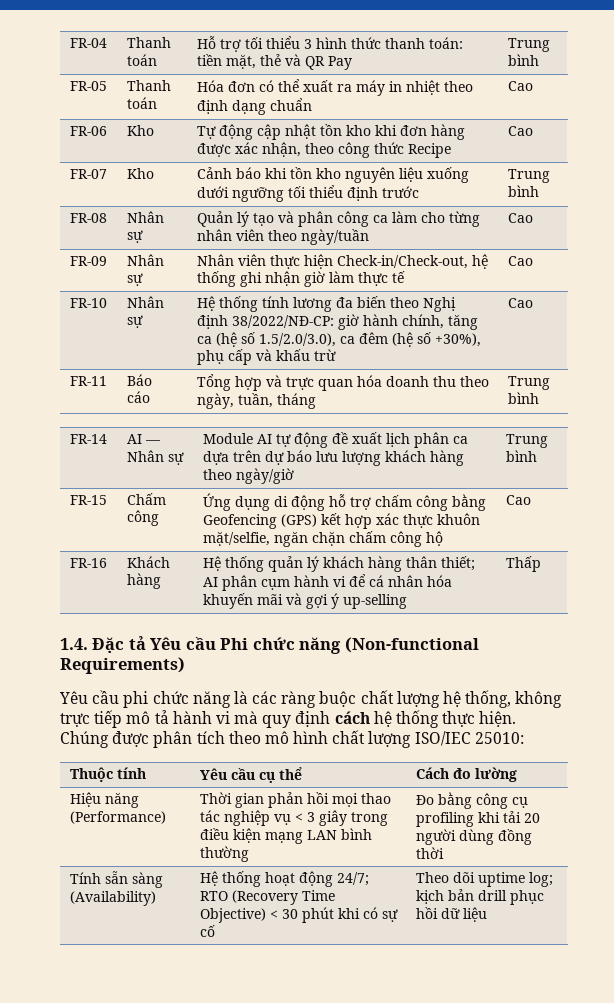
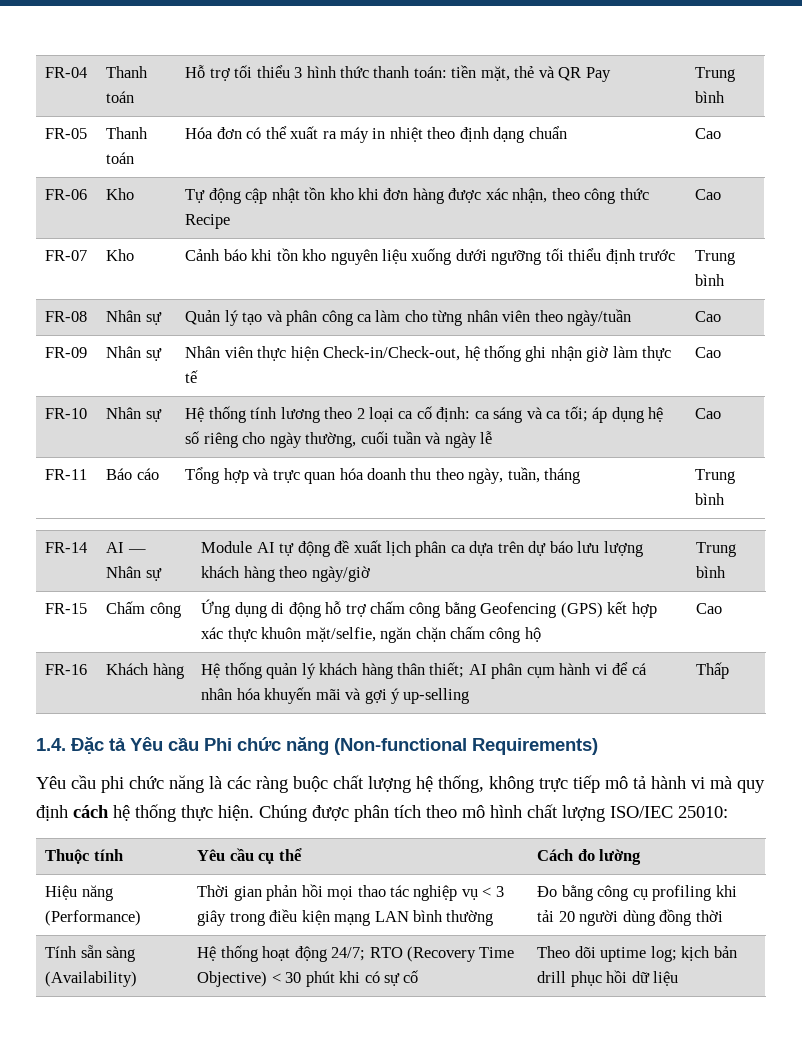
- FR-10 | Nhân sự | Hệ thống tính lương đa biến theo Nghị định 38/2022/NĐ-CP: giờ hành chính, tăng ca (hệ số 1.5/2.0/3.0), ca đêm (hệ số +30%), phụ cấp và khấu trừ | Cao
+ FR-10 | Nhân sự | Hệ thống tính lương theo 2 loại ca cố định: ca sáng và ca tối; áp dụng hệ số riêng cho ngày thường, cuối tuần và ngày lễ | Cao

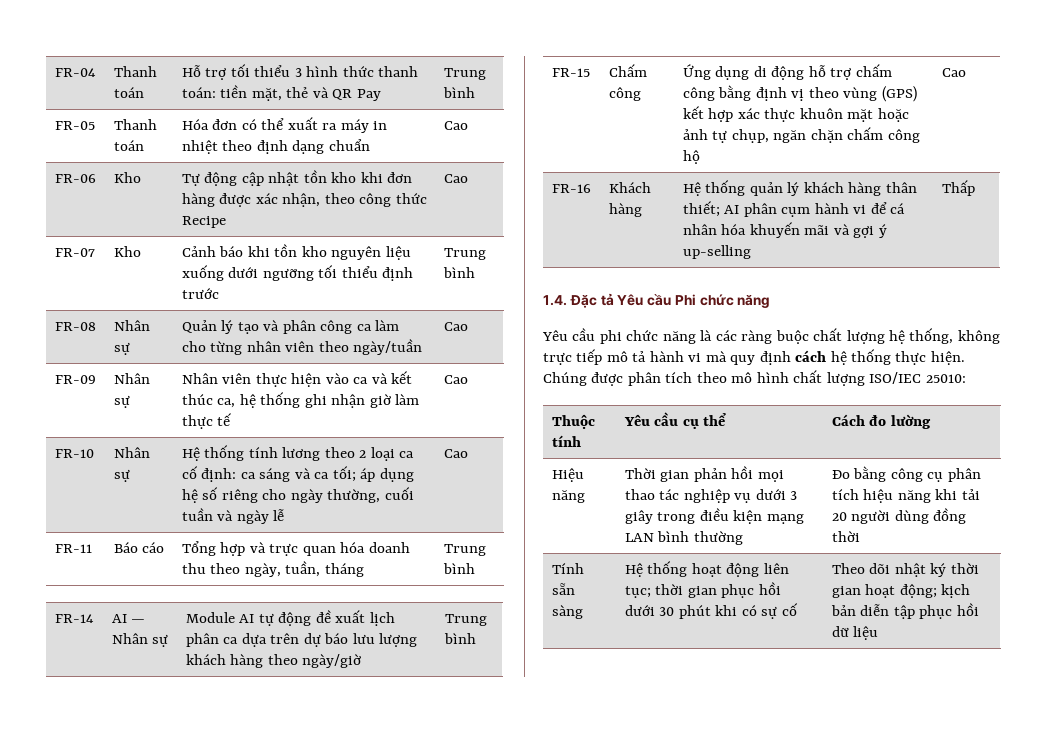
- FR-09 | Nhân sự | Nhân viên thực hiện Check-in/Check-out, hệ thống ghi nhận giờ làm thực tế | Cao
+ FR-09 | Nhân sự | Nhân viên thực hiện vào ca và kết thúc ca, hệ thống ghi nhận giờ làm thực tế | Cao
- FR-15 | Chấm công | Ứng dụng di động hỗ trợ chấm công bằng Geofencing (GPS) kết hợp xác thực khuôn mặt/selfie, ngăn chặn chấm công hộ | Cao
+ FR-15 | Chấm công | Ứng dụng di động hỗ trợ chấm công bằng định vị theo vùng (GPS) kết hợp xác thực khuôn mặt hoặc ảnh tự chụp, ngăn chặn chấm công hộ | Cao
- 1.4. Đặc tả Yêu cầu Phi chức năng (Non-functional Requirements)
+ 1.4. Đặc tả Yêu cầu Phi chức năng
- Hiệu năng (Performance) | Thời gian phản hồi mọi thao tác nghiệp vụ < 3 giây trong điều kiện mạng LAN bình thường | Đo bằng công cụ profiling khi tải 20 người dùng đồng thời
+ Hiệu năng | Thời gian phản hồi mọi thao tác nghiệp vụ dưới 3 giây trong điều kiện mạng LAN bình thường | Đo bằng công cụ phân tích hiệu năng khi tải 20 người dùng đồng thời
- Tính sẵn sàng (Availability) | Hệ thống hoạt động 24/7; RTO (Recovery Time Objective) < 30 phút khi có sự cố | Theo dõi uptime log; kịch bản drill phục hồi dữ liệu
+ Tính sẵn sàng | Hệ thống hoạt động liên tục; thời gian phục hồi dưới 30 phút khi có sự cố | Theo dõi nhật ký thời gian hoạt động; kịch bản diễn tập phục hồi dữ liệu

